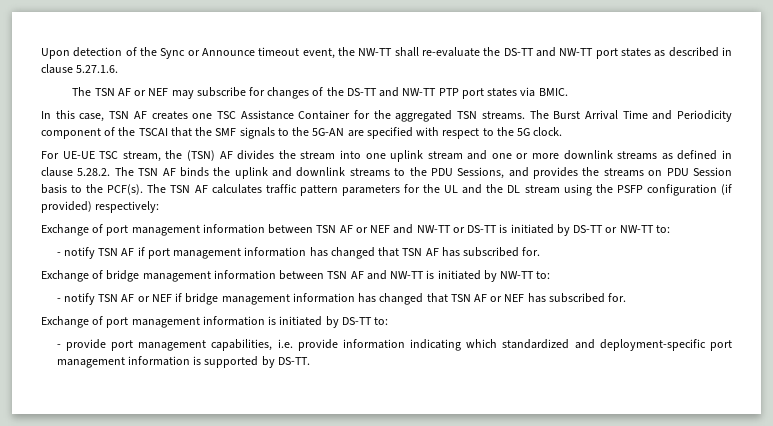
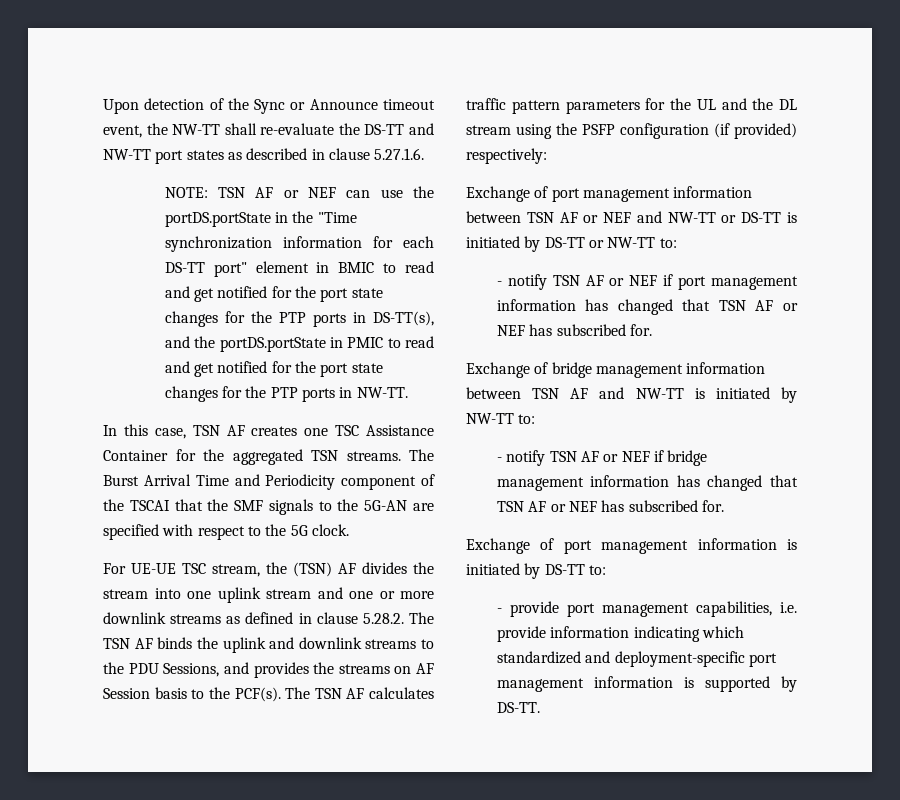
- The TSN AF or NEF may subscribe for changes of the DS-TT and NW-TT PTP port states via BMIC.
+ NOTE: TSN AF or NEF can use the portDS.portState in the "Time synchronization information for each DS-TT port" element in BMIC to read and get notified for the port state changes for the PTP ports in DS-TT(s), and the portDS.portState in PMIC to read and get notified for the port state changes for the PTP ports in NW-TT.
- For UE-UE TSC stream, the (TSN) AF divides the stream into one uplink stream and one or more downlink streams as defined in clause 5.28.2. The TSN AF binds the uplink and downlink streams to the PDU Sessions, and provides the streams on PDU Session basis to the PCF(s).
+ For UE-UE TSC stream, the (TSN) AF divides the stream into one uplink stream and one or more downlink streams as defined in clause 5.28.2. The TSN AF binds the uplink and downlink streams to the PDU Sessions, and provides the streams on AF Session basis to the PCF(s).
- - notify TSN AF if port management information has changed that TSN AF has subscribed for.
+ - notify TSN AF or NEF if port management information has changed that TSN AF or NEF has subscribed for.

